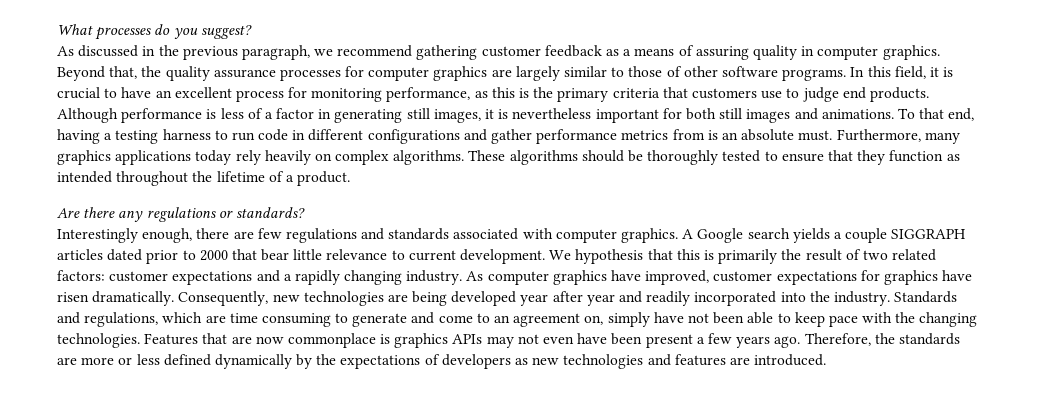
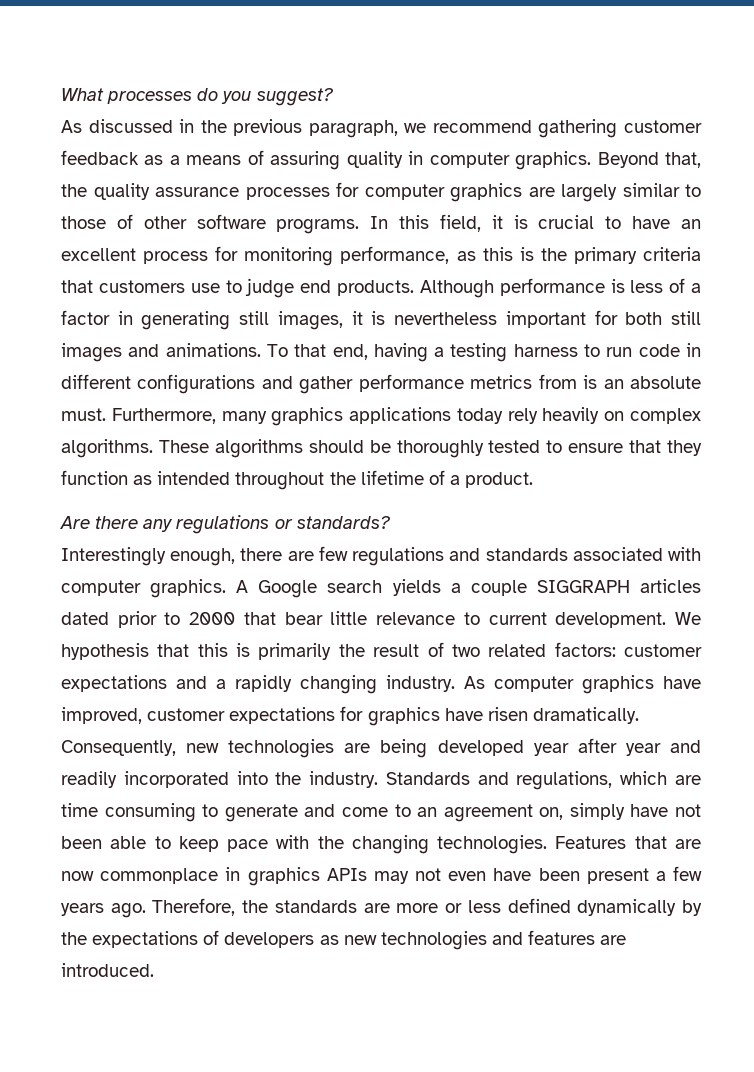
- Features that are now commonplace is graphics APIs may not even have been present a few years ago.
+ Features that are now commonplace in graphics APIs may not even have been present a few years ago.

